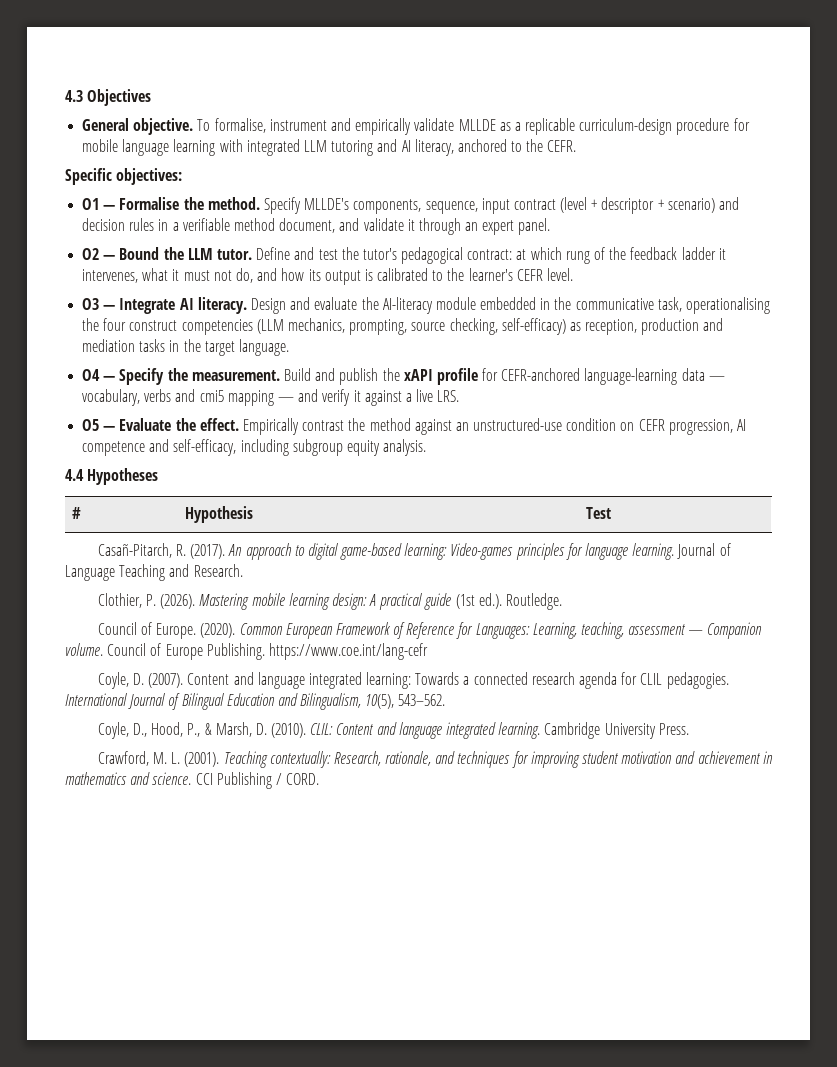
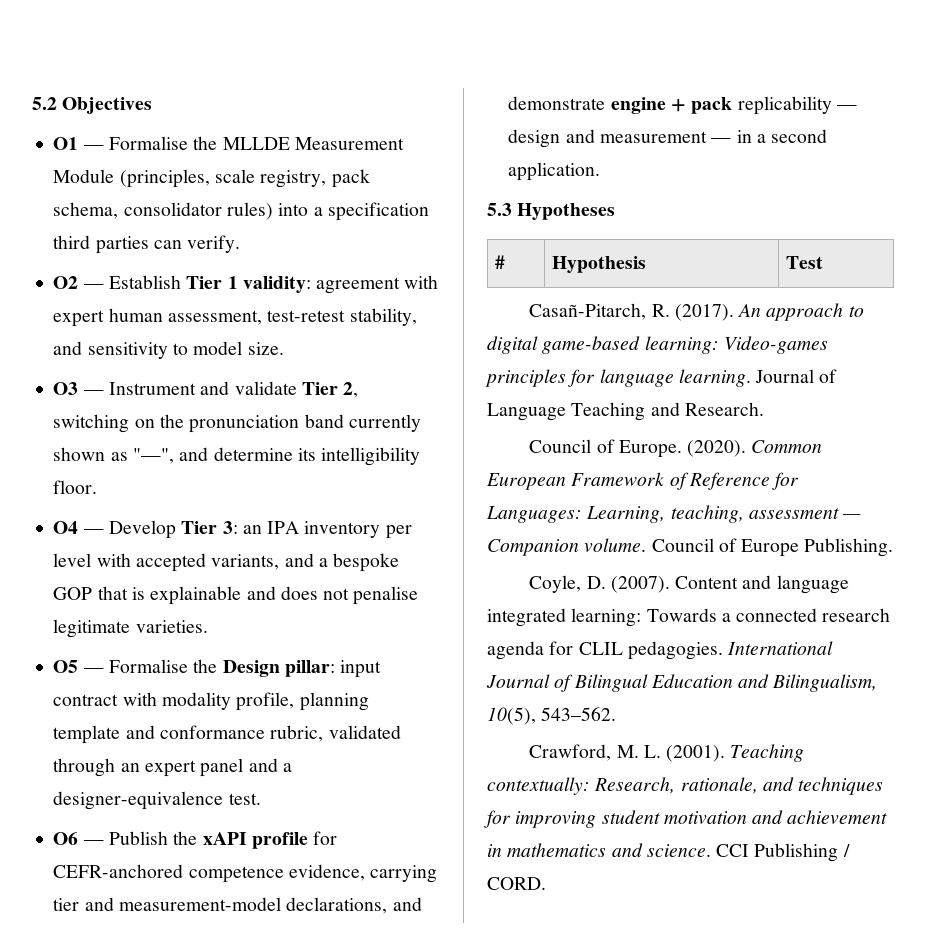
- 4.3 Objectives
+ 5.2 Objectives
- General objective. To formalise, instrument and empirically validate MLLDE as a replicable curriculum-design procedure for mobile language learning with integrated LLM tutoring and AI literacy, anchored to the CEFR.
- Specific objectives:
- O1 — Formalise the method. Specify MLLDE's components, sequence, input contract (level + descriptor + scenario) and decision rules in a verifiable method document, and validate it through an expert panel.
- O2 — Bound the LLM tutor. Define and test the tutor's pedagogical contract: at which rung of the feedback ladder it intervenes, what it must not do, and how its output is calibrated to the learner's CEFR level.
- O3 — Integrate AI literacy. Design and evaluate the AI-literacy module embedded in the communicative task, operationalising the four construct competencies (LLM mechanics, prompting, source checking, self-efficacy) as reception, production and mediation tasks in the target language.
- O4 — Specify the measurement. Build and publish the xAPI profile for CEFR-anchored language-learning data — vocabulary, verbs and cmi5 mapping — and verify it against a live LRS.
- O5 — Evaluate the effect. Empirically contrast the method against an unstructured-use condition on CEFR progression, AI competence and self-efficacy, including subgroup equity analysis.
- 4.4 Hypotheses
+ O1 — Formalise the MLLDE Measurement Module (principles, scale registry, pack schema, consolidator rules) into a specification third parties can verify.
+ O2 — Establish Tier 1 validity: agreement with expert human assessment, test-retest stability, and sensitivity to model size.
+ O3 — Instrument and validate Tier 2, switching on the pronunciation band currently shown as "—", and determine its intelligibility floor.
+ O4 — Develop Tier 3: an IPA inventory per level with accepted variants, and a bespoke GOP that is explainable and does not penalise legitimate varieties.
+ O5 — Formalise the Design pillar: input contract with modality profile, planning template and conformance rubric, validated through an expert panel and a designer-equivalence test.
+ O6 — Publish the xAPI profile for CEFR-anchored competence evidence, carrying tier and measurement-model declarations, and demonstrate engine + pack replicability — design and measurement — in a second application.
+ 5.3 Hypotheses
- Clothier, P. (2026). Mastering mobile learning design: A practical guide (1st ed.). Routledge.
- Council of Europe Publishing. https://www.coe.int/lang-cefr
+ Council of Europe Publishing.
- Coyle, D., Hood, P., & Marsh, D. (2010). CLIL: Content and language integrated learning. Cambridge University Press.

